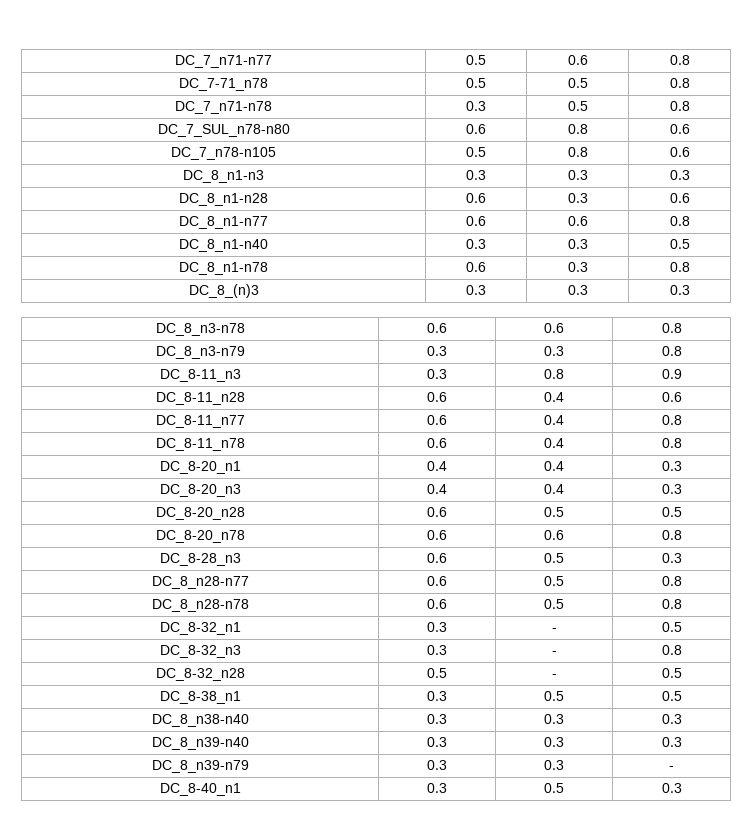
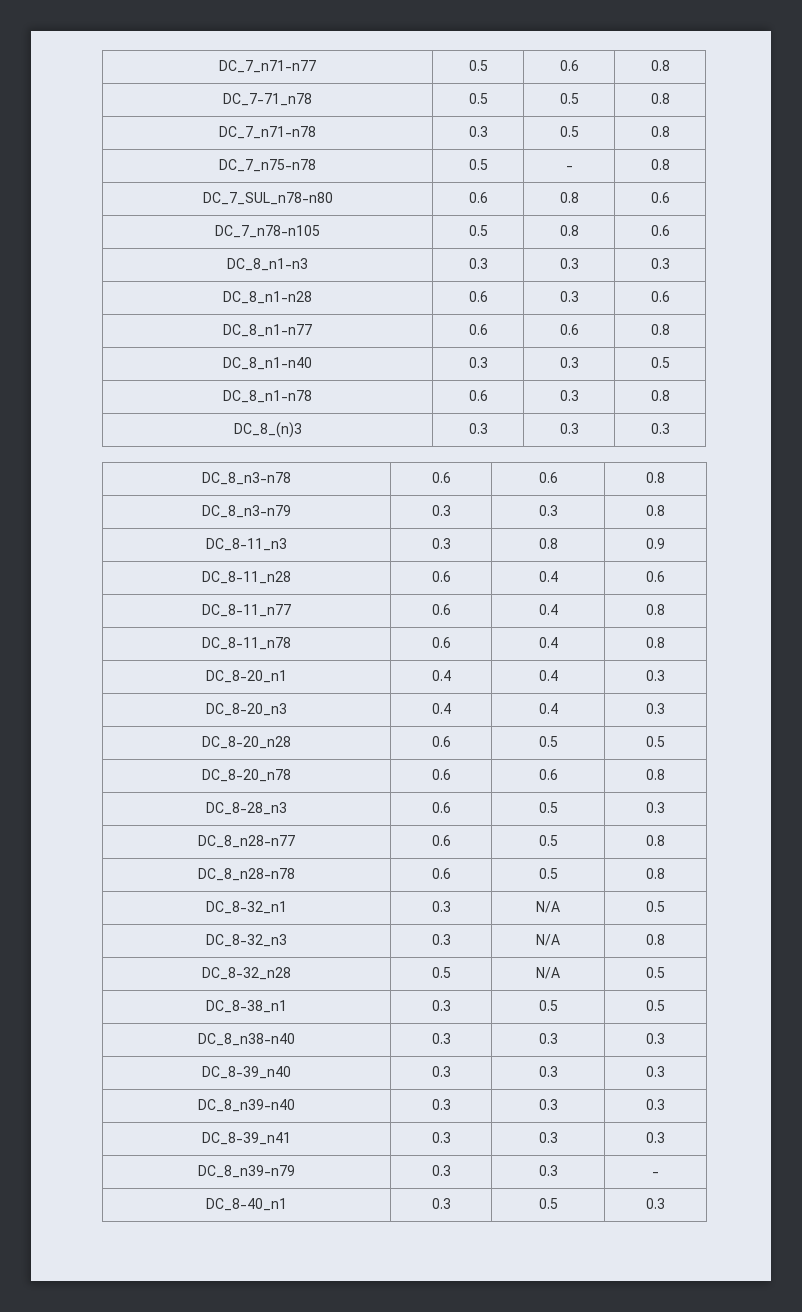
+ DC_7_n75-n78 | 0.5 | - | 0.8
- DC_8-32_n1 | 0.3 | - | 0.5
+ DC_8-32_n1 | 0.3 | N/A | 0.5
- DC_8-32_n3 | 0.3 | - | 0.8
+ DC_8-32_n3 | 0.3 | N/A | 0.8
- DC_8-32_n28 | 0.5 | - | 0.5
+ DC_8-32_n28 | 0.5 | N/A | 0.5
+ DC_8-39_n40 | 0.3 | 0.3 | 0.3
+ DC_8-39_n41 | 0.3 | 0.3 | 0.3

